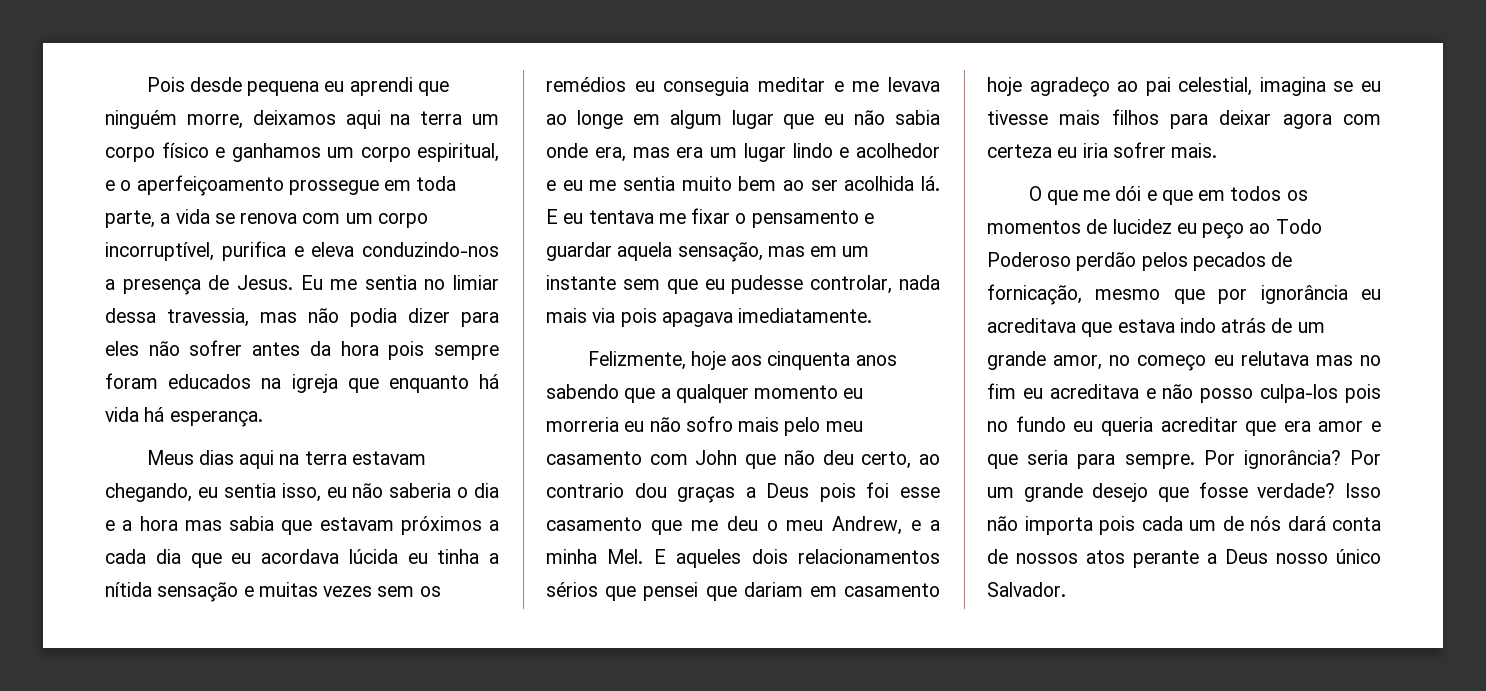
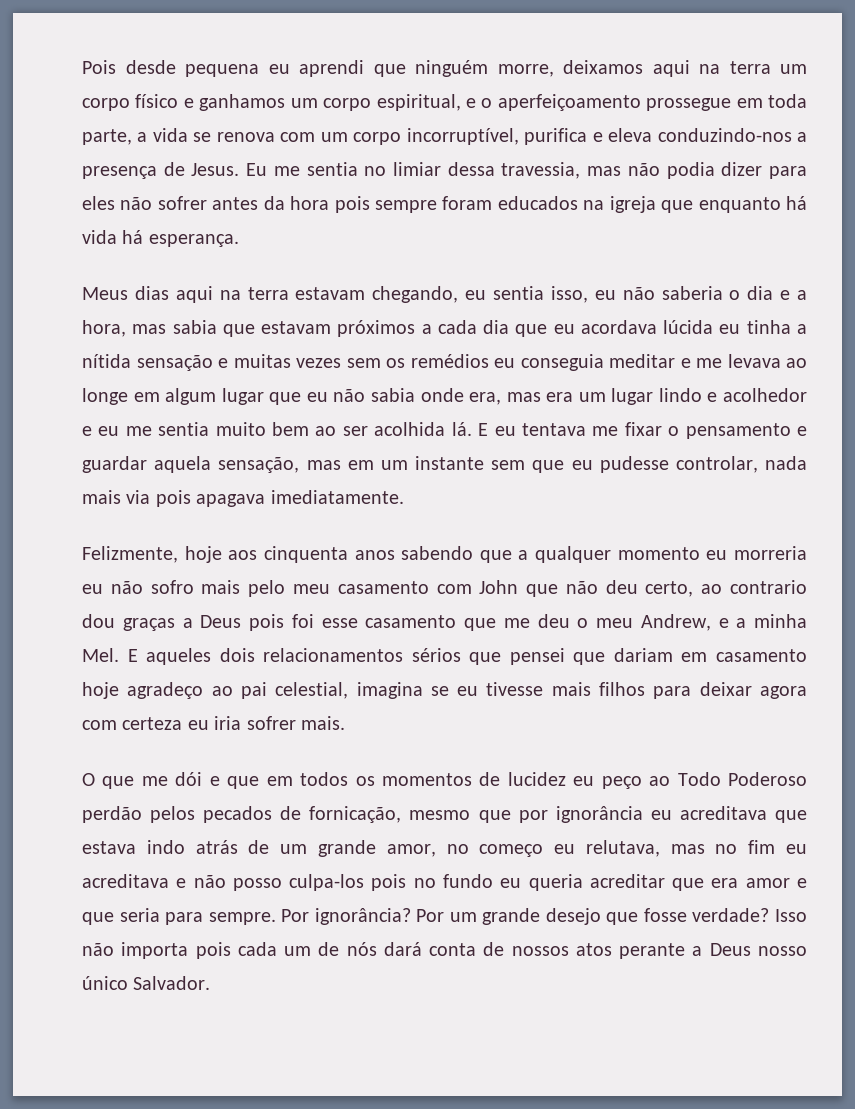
- Meus dias aqui na terra estavam chegando, eu sentia isso, eu não saberia o dia e a hora mas sabia que estavam próximos a cada dia que eu acordava lúcida eu tinha a nítida sensação e muitas vezes sem os remédios eu conseguia meditar e me levava ao longe em algum lugar que eu não sabia onde era, mas era um lugar lindo e acolhedor e eu me sentia muito bem ao ser acolhida lá.
+ Meus dias aqui na terra estavam chegando, eu sentia isso, eu não saberia o dia e a hora, mas sabia que estavam próximos a cada dia que eu acordava lúcida eu tinha a nítida sensação e muitas vezes sem os remédios eu conseguia meditar e me levava ao longe em algum lugar que eu não sabia onde era, mas era um lugar lindo e acolhedor e eu me sentia muito bem ao ser acolhida lá.
- O que me dói e que em todos os momentos de lucidez eu peço ao Todo Poderoso perdão pelos pecados de fornicação, mesmo que por ignorância eu acreditava que estava indo atrás de um grande amor, no começo eu relutava mas no fim eu acreditava e não posso culpa-los pois no fundo eu queria acreditar que era amor e que seria para sempre.
+ O que me dói e que em todos os momentos de lucidez eu peço ao Todo Poderoso perdão pelos pecados de fornicação, mesmo que por ignorância eu acreditava que estava indo atrás de um grande amor, no começo eu relutava, mas no fim eu acreditava e não posso culpa-los pois no fundo eu queria acreditar que era amor e que seria para sempre.

